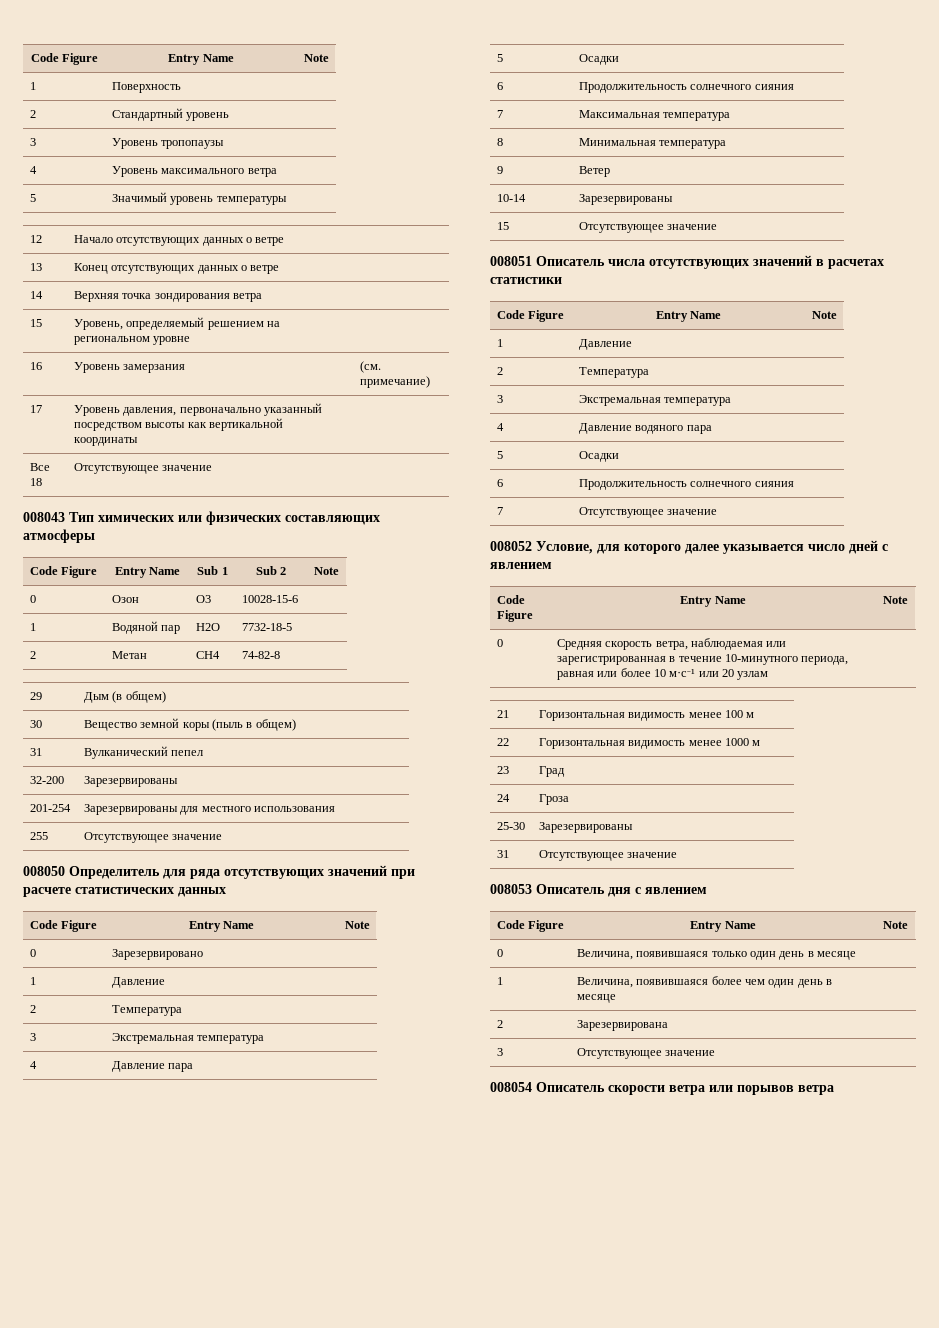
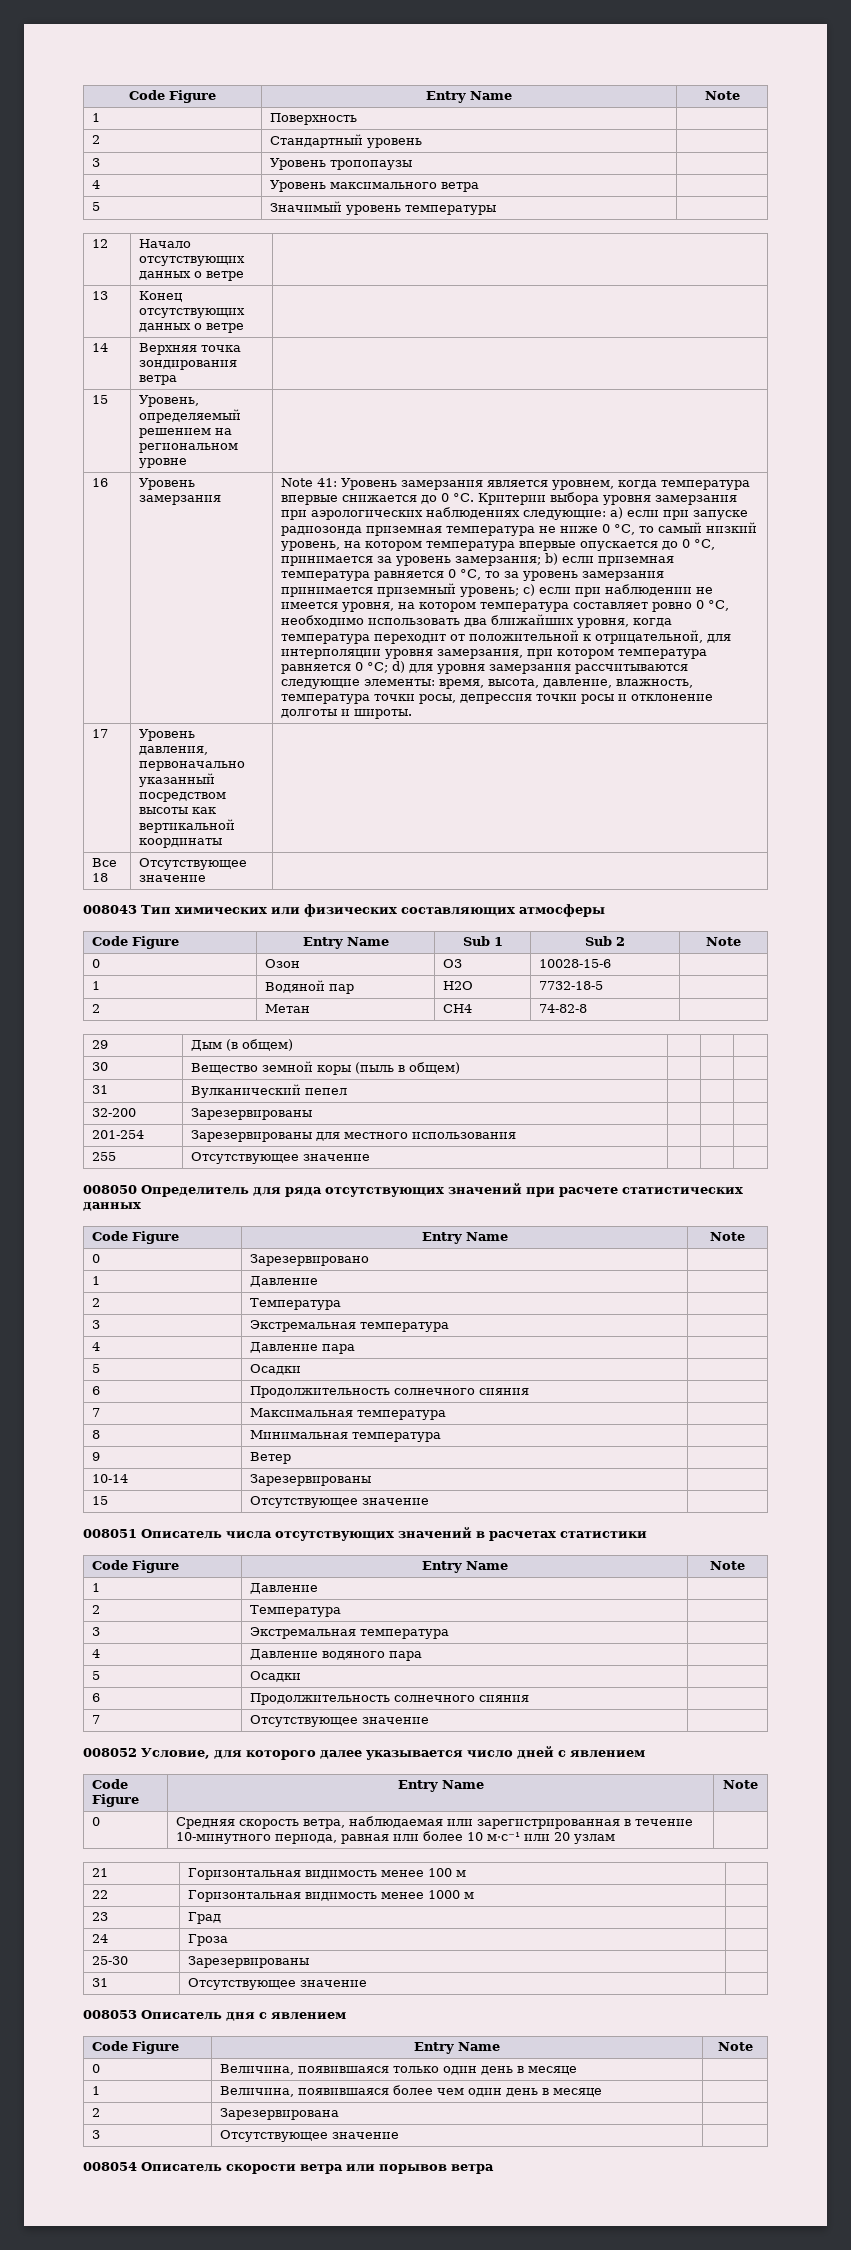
- (см. примечание)
+ Note 41: Уровень замерзания является уровнем, когда температура впервые снижается до 0 °С. Критерии выбора уровня замерзания при аэрологических наблюдениях следующие: a) если при запуске радиозонда приземная температура не ниже 0 °С, то самый низкий уровень, на котором температура впервые опускается до 0 °С, принимается за уровень замерзания; b) если приземная температура равняется 0 °С, то за уровень замерзания принимается приземный уровень; c) если при наблюдении не имеется уровня, на котором температура составляет ровно 0 °С, необходимо использовать два ближайших уровня, когда температура переходит от положительной к отрицательной, для интерполяции уровня замерзания, при котором температура равняется 0 °С; d) для уровня замерзания рассчитываются следующие элементы: время, высота, давление, влажность, температура точки росы, депрессия точки росы и отклонение долготы и широты.

